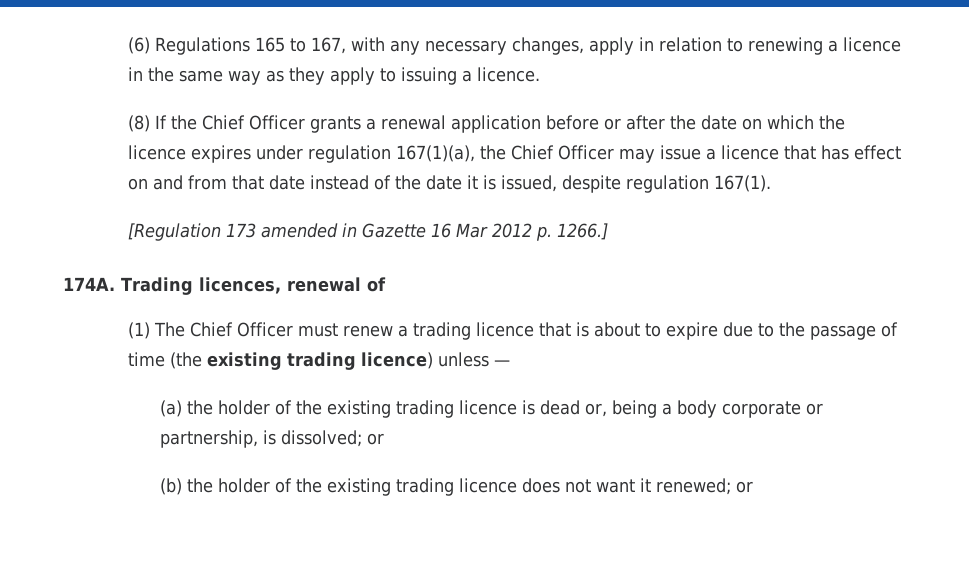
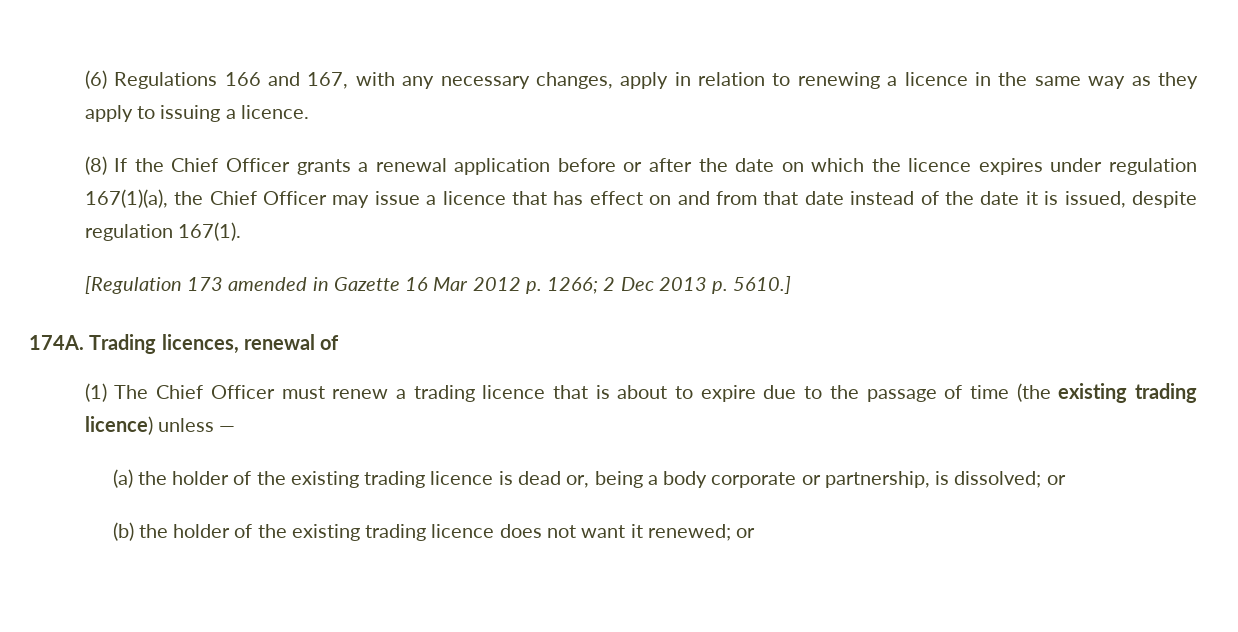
- (6) Regulations 165 to 167, with any necessary changes, apply in relation to renewing a licence in the same way as they apply to issuing a licence.
+ (6) Regulations 166 and 167, with any necessary changes, apply in relation to renewing a licence in the same way as they apply to issuing a licence.
- [Regulation 173 amended in Gazette 16 Mar 2012 p. 1266.]
+ [Regulation 173 amended in Gazette 16 Mar 2012 p. 1266; 2 Dec 2013 p. 5610.]

